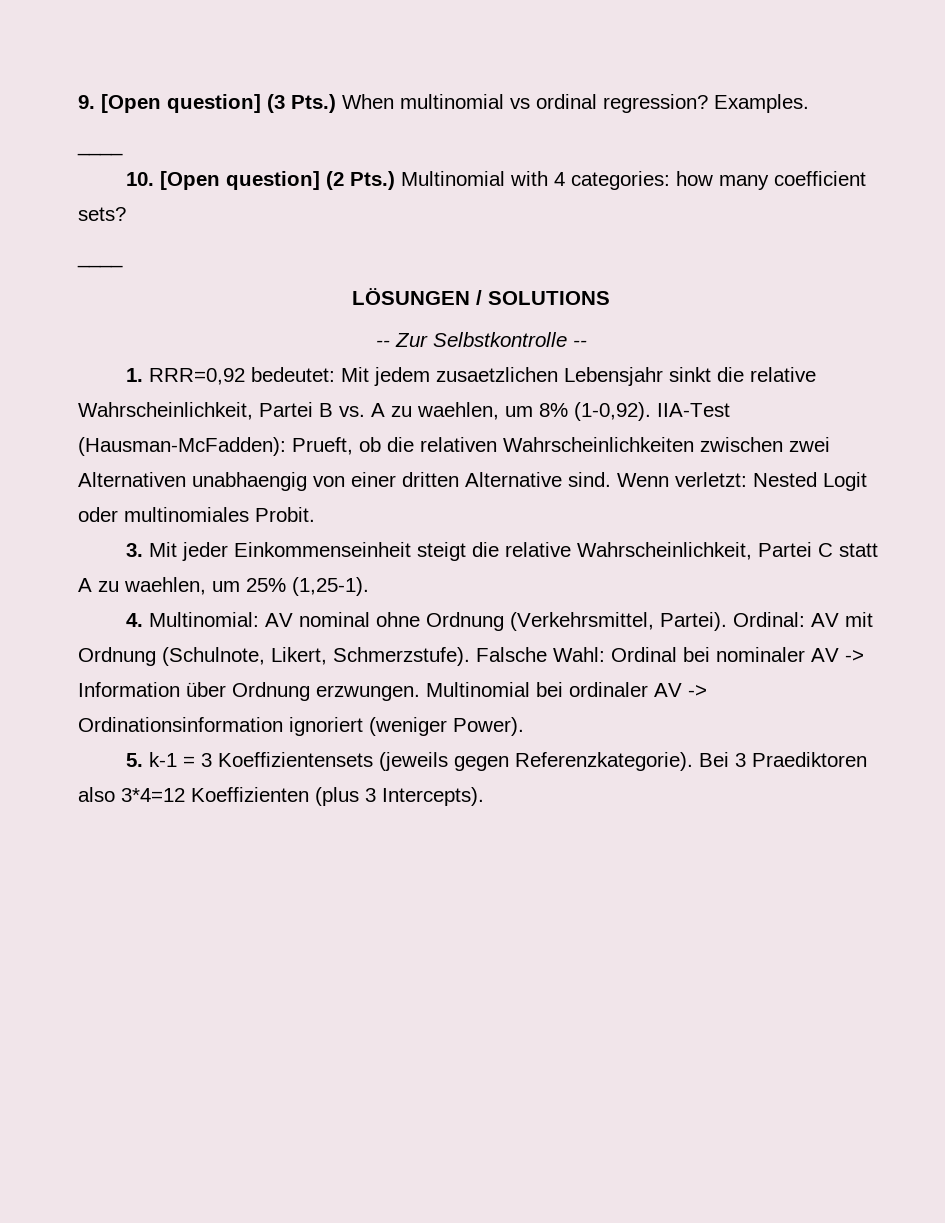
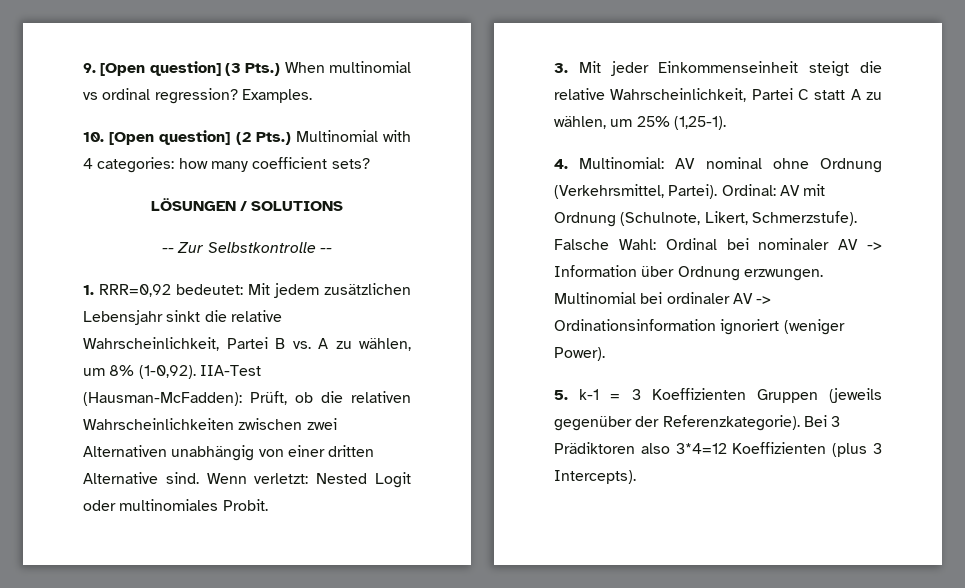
  Examples.
- ____
  10. [Open question] (2 Pts.) Multinomial with 4 categories: how many coefficient sets?
- ____
- 1. RRR=0,92 bedeutet: Mit jedem zusaetzlichen Lebensjahr sinkt die relative Wahrscheinlichkeit, Partei B vs. A zu waehlen, um 8% (1-0,92).
+ 1. RRR=0,92 bedeutet: Mit jedem zusätzlichen Lebensjahr sinkt die relative Wahrscheinlichkeit, Partei B vs. A zu wählen, um 8% (1-0,92).
- IIA-Test (Hausman-McFadden): Prueft, ob die relativen Wahrscheinlichkeiten zwischen zwei Alternativen unabhaengig von einer dritten Alternative sind.
+ IIA-Test (Hausman-McFadden): Prüft, ob die relativen Wahrscheinlichkeiten zwischen zwei Alternativen unabhängig von einer dritten Alternative sind.
- 3. Mit jeder Einkommenseinheit steigt die relative Wahrscheinlichkeit, Partei C statt A zu waehlen, um 25% (1,25-1).
+ 3. Mit jeder Einkommenseinheit steigt die relative Wahrscheinlichkeit, Partei C statt A zu wählen, um 25% (1,25-1).
- 5. k-1 = 3 Koeffizientensets (jeweils gegen Referenzkategorie).
+ 5. k-1 = 3 Koeffizienten Gruppen (jeweils gegenüber der Referenzkategorie).
- Bei 3 Praediktoren also 3*4=12 Koeffizienten (plus 3 Intercepts).
+ Bei 3 Prädiktoren also 3*4=12 Koeffizienten (plus 3 Intercepts).

